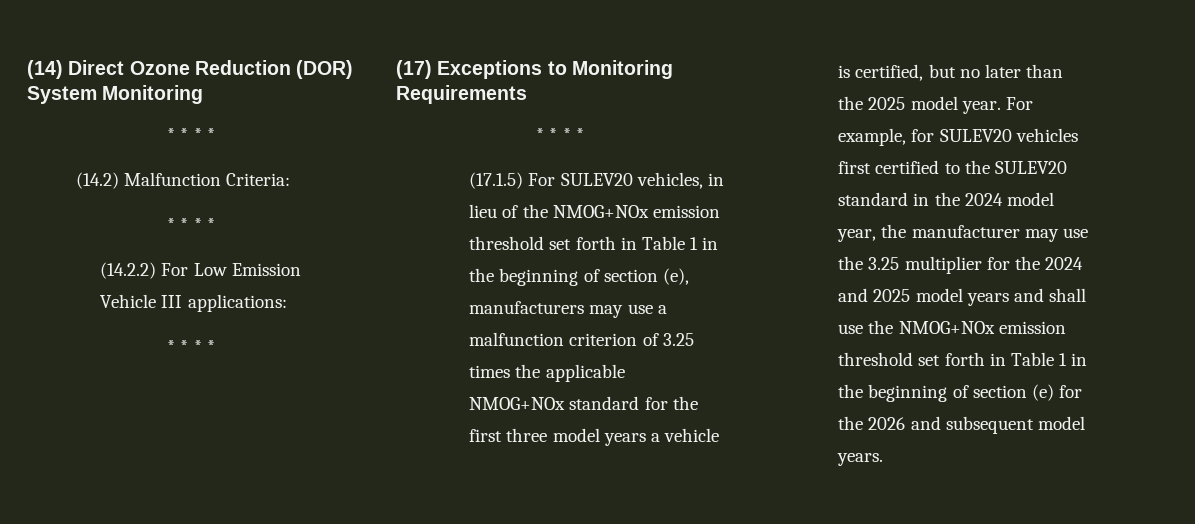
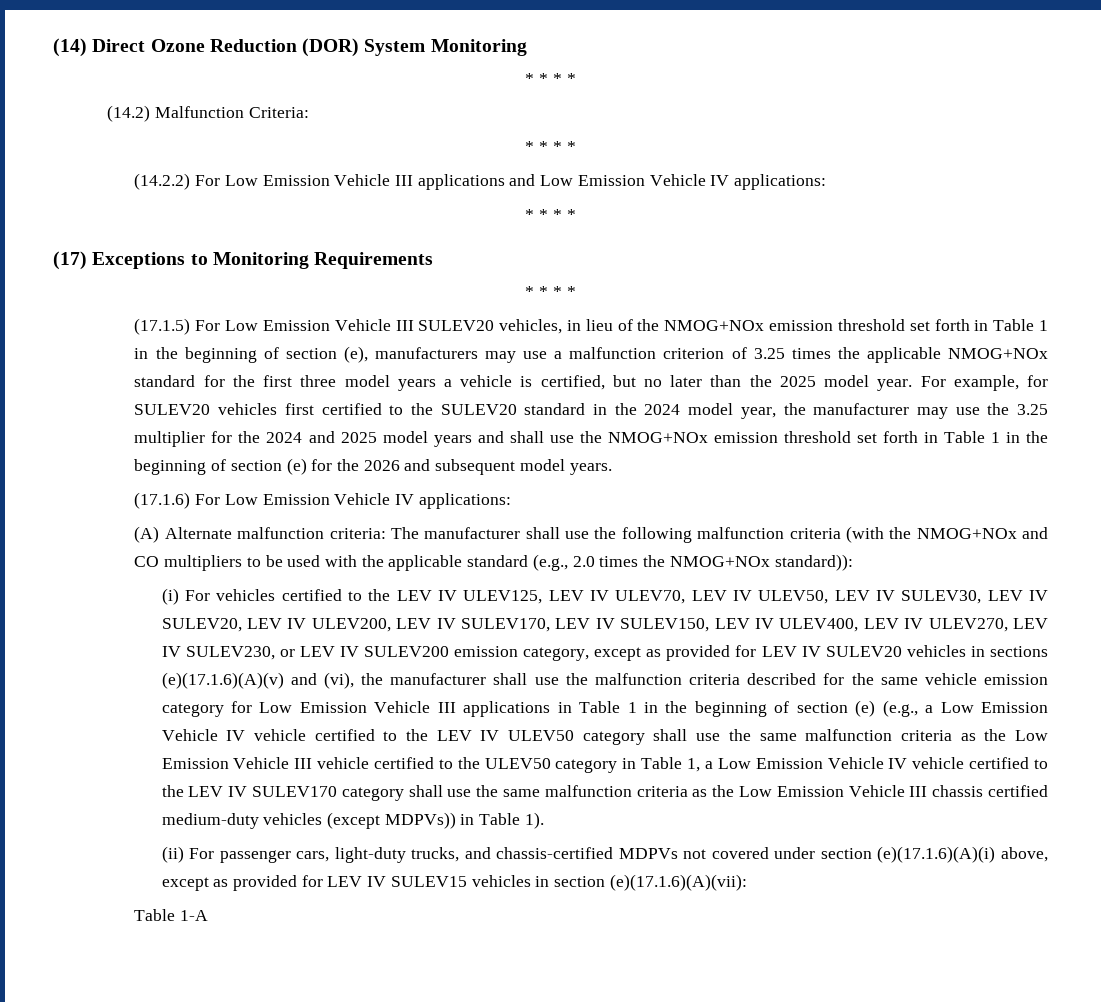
- (14.2.2) For Low Emission Vehicle III applications:
+ (14.2.2) For Low Emission Vehicle III applications and Low Emission Vehicle IV applications:
- (17.1.5) For SULEV20 vehicles, in lieu of the NMOG+NOx emission threshold set forth in Table 1 in the beginning of section (e), manufacturers may use a malfunction criterion of 3.25 times the applicable NMOG+NOx standard for the first three model years a vehicle is certified, but no later than the 2025 model year.
+ (17.1.5) For Low Emission Vehicle III SULEV20 vehicles, in lieu of the NMOG+NOx emission threshold set forth in Table 1 in the beginning of section (e), manufacturers may use a malfunction criterion of 3.25 times the applicable NMOG+NOx standard for the first three model years a vehicle is certified, but no later than the 2025 model year.
+ (17.1.6) For Low Emission Vehicle IV applications:
+ (A) Alternate malfunction criteria: The manufacturer shall use the following malfunction criteria (with the NMOG+NOx and CO multipliers to be used with the applicable standard (e.g., 2.0 times the NMOG+NOx standard)):
+ (i) For vehicles certified to the LEV IV ULEV125, LEV IV ULEV70, LEV IV ULEV50, LEV IV SULEV30, LEV IV SULEV20, LEV IV ULEV200, LEV IV SULEV170, LEV IV SULEV150, LEV IV ULEV400, LEV IV ULEV270, LEV IV SULEV230, or LEV IV SULEV200 emission category, except as provided for LEV IV SULEV20 vehicles in sections (e)(17.1.6)(A)(v) and (vi), the manufacturer shall use the malfunction criteria described for the same vehicle emission category for Low Emission Vehicle III applications in Table 1 in the beginning of section (e) (e.g., a Low Emission Vehicle IV vehicle certified to the LEV IV ULEV50 category shall use the same malfunction criteria as the Low Emission Vehicle III vehicle certified to the ULEV50 category in Table 1, a Low Emission Vehicle IV vehicle certified to the LEV IV SULEV170 category shall use the same malfunction criteria as the Low Emission Vehicle III chassis certified medium-duty vehicles (except MDPVs)) in Table 1).
+ (ii) For passenger cars, light-duty trucks, and chassis-certified MDPVs not covered under section (e)(17.1.6)(A)(i) above, except as provided for LEV IV SULEV15 vehicles in section (e)(17.1.6)(A)(vii):
+ Table 1-A

